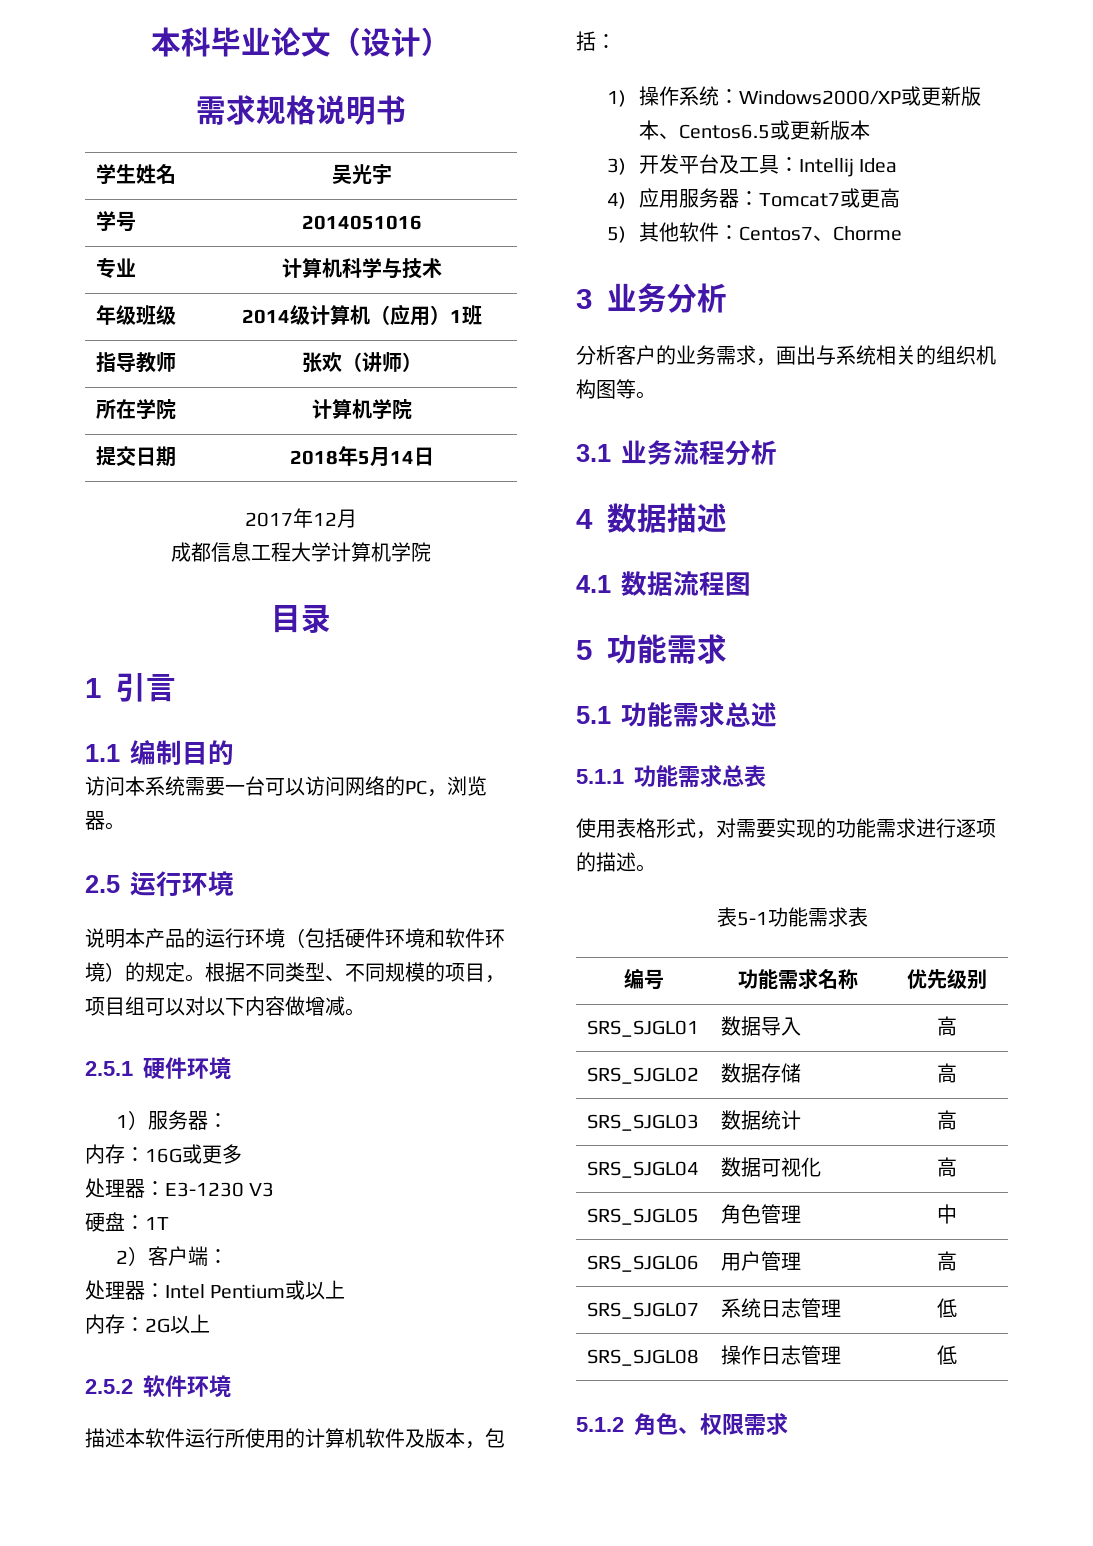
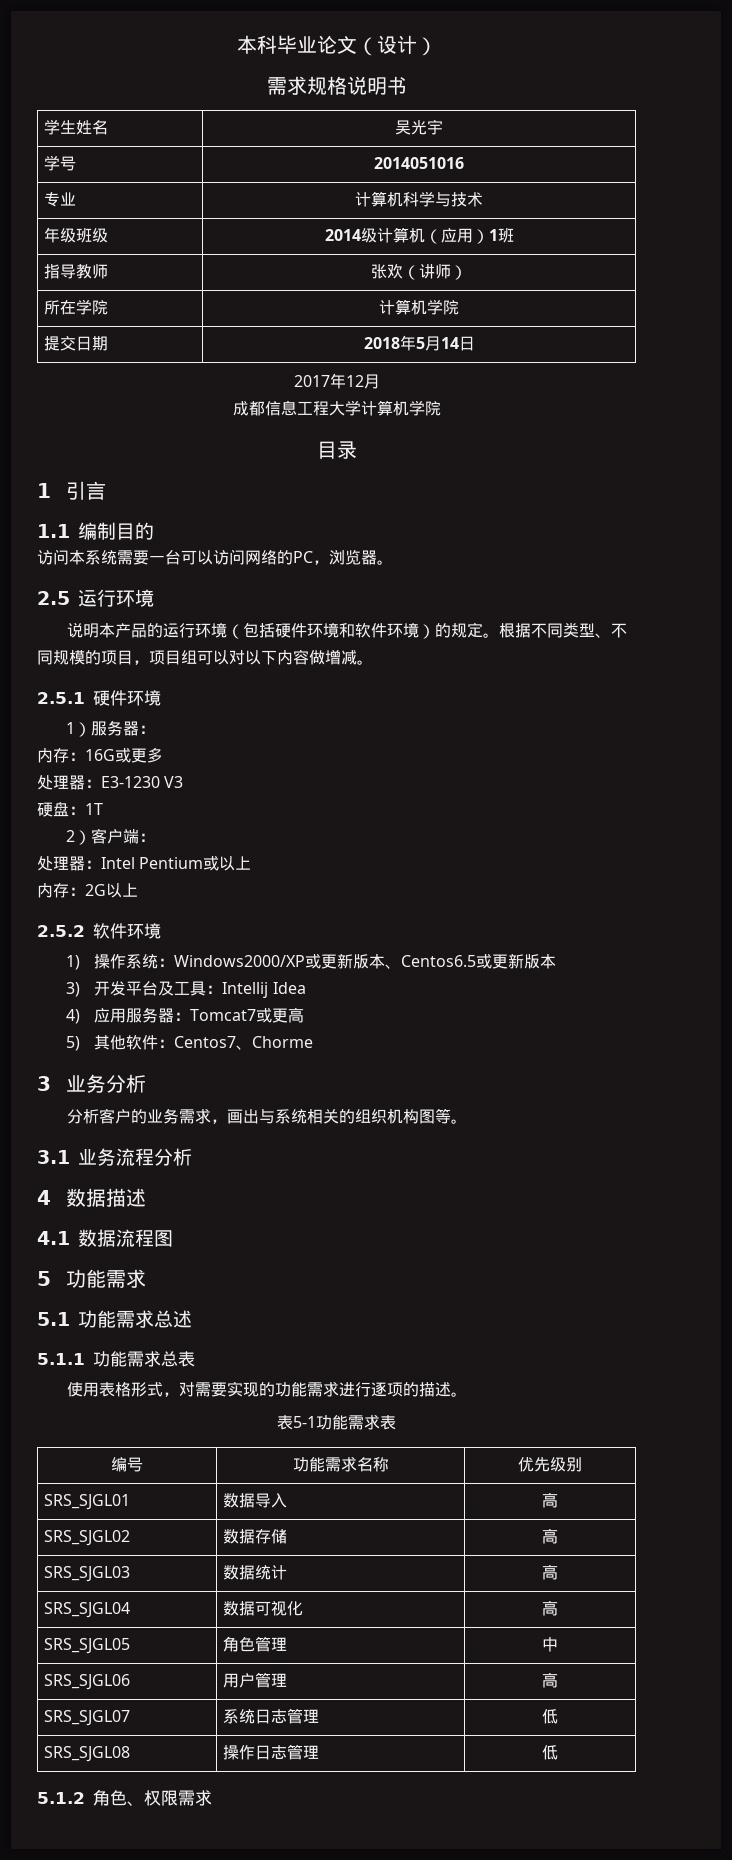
- 描述本软件运行所使用的计算机软件及版本，包括：

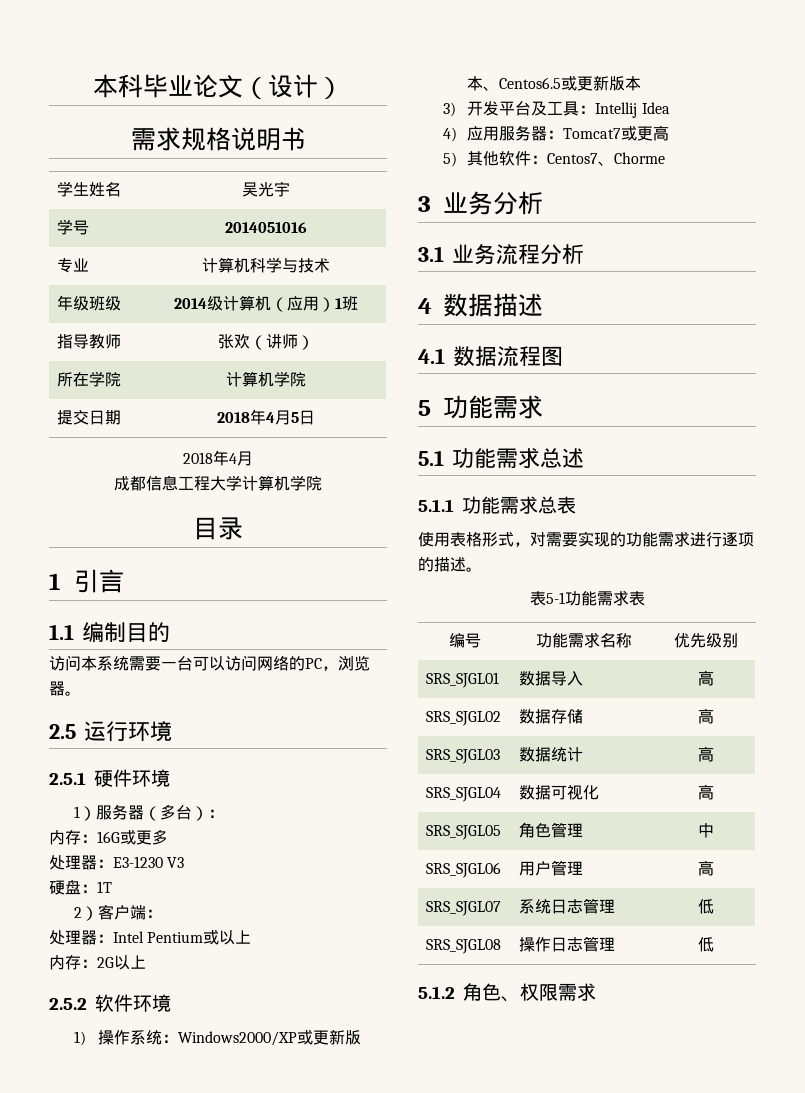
- 提交日期 | 2018年5月14日
- 2017年12月
+ 提交日期 | 2018年4月5日
+ 2018年4月
- 说明本产品的运行环境（包括硬件环境和软件环境）的规定。根据不同类型、不同规模的项目，项目组可以对以下内容做增减。
- 1）服务器：
+ 1）服务器（多台）：
- 分析客户的业务需求，画出与系统相关的组织机构图等。

